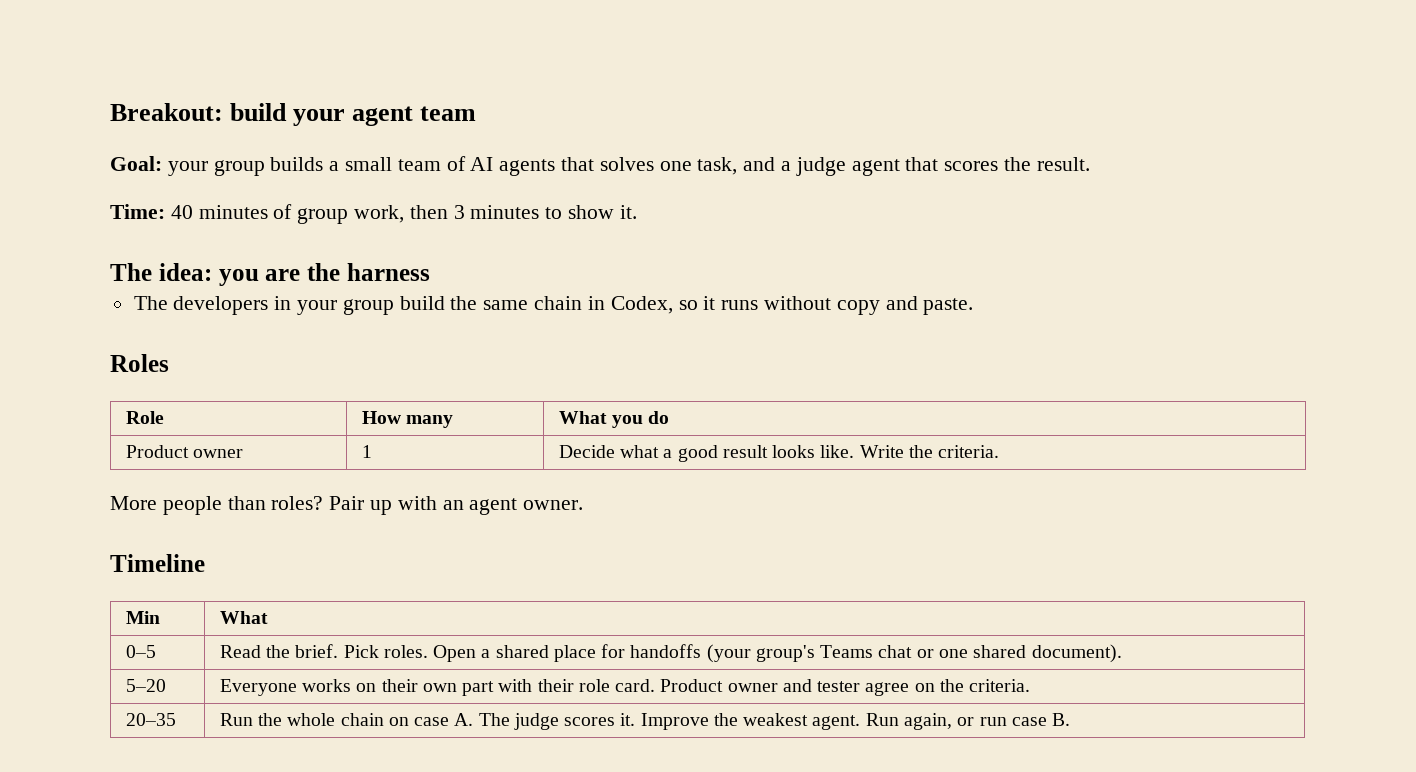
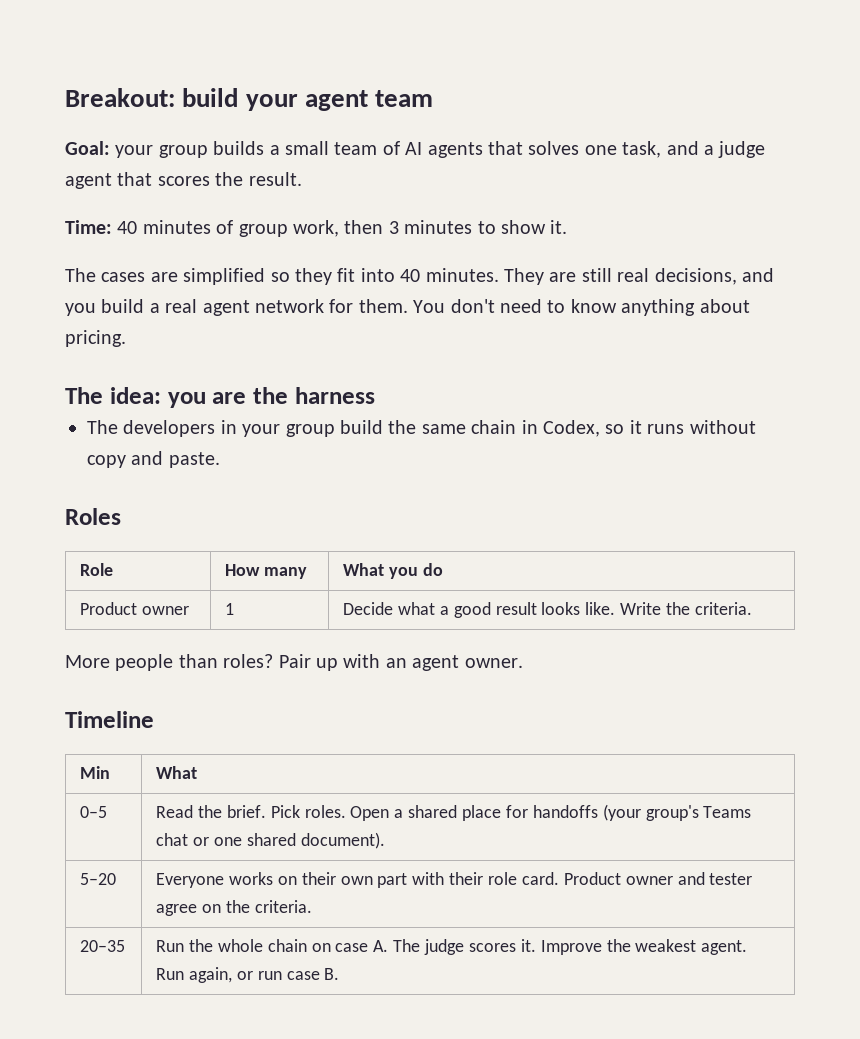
+ The cases are simplified so they fit into 40 minutes. They are still real decisions, and you build a real agent network for them. You don't need to know anything about pricing.

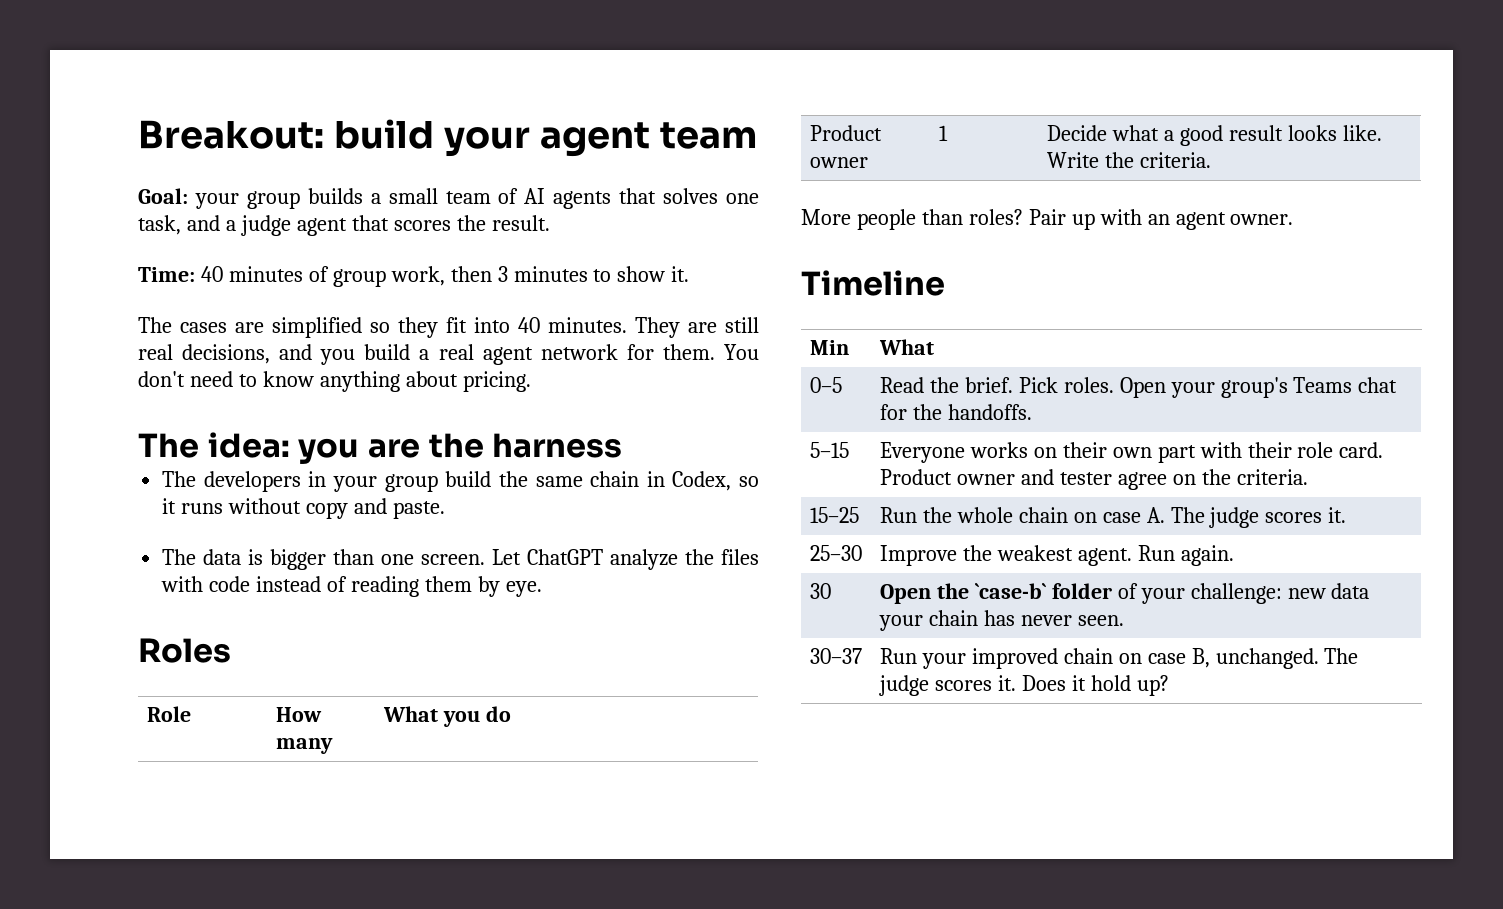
+ The data is bigger than one screen. Let ChatGPT analyze the files with code instead of reading them by eye.
- 0–5 | Read the brief. Pick roles. Open a shared place for handoffs (your group's Teams chat or one shared document).
- 5–20 | Everyone works on their own part with their role card. Product owner and tester agree on the criteria.
+ 0–5 | Read the brief. Pick roles. Open your group's Teams chat for the handoffs.
+ 5–15 | Everyone works on their own part with their role card. Product owner and tester agree on the criteria.
- 20–35 | Run the whole chain on case A. The judge scores it. Improve the weakest agent. Run again, or run case B.
+ 15–25 | Run the whole chain on case A. The judge scores it.
+ 25–30 | Improve the weakest agent. Run again.
+ 30 | Open the `case-b` folder of your challenge: new data your chain has never seen.
+ 30–37 | Run your improved chain on case B, unchanged. The judge scores it. Does it hold up?

